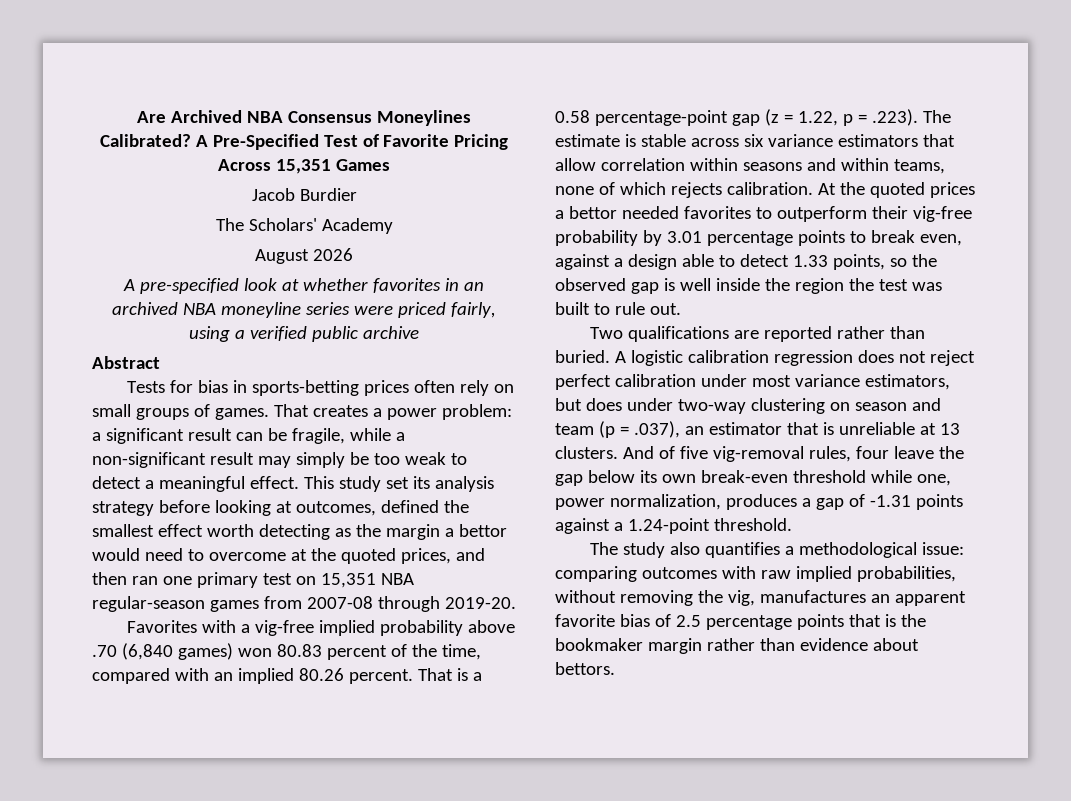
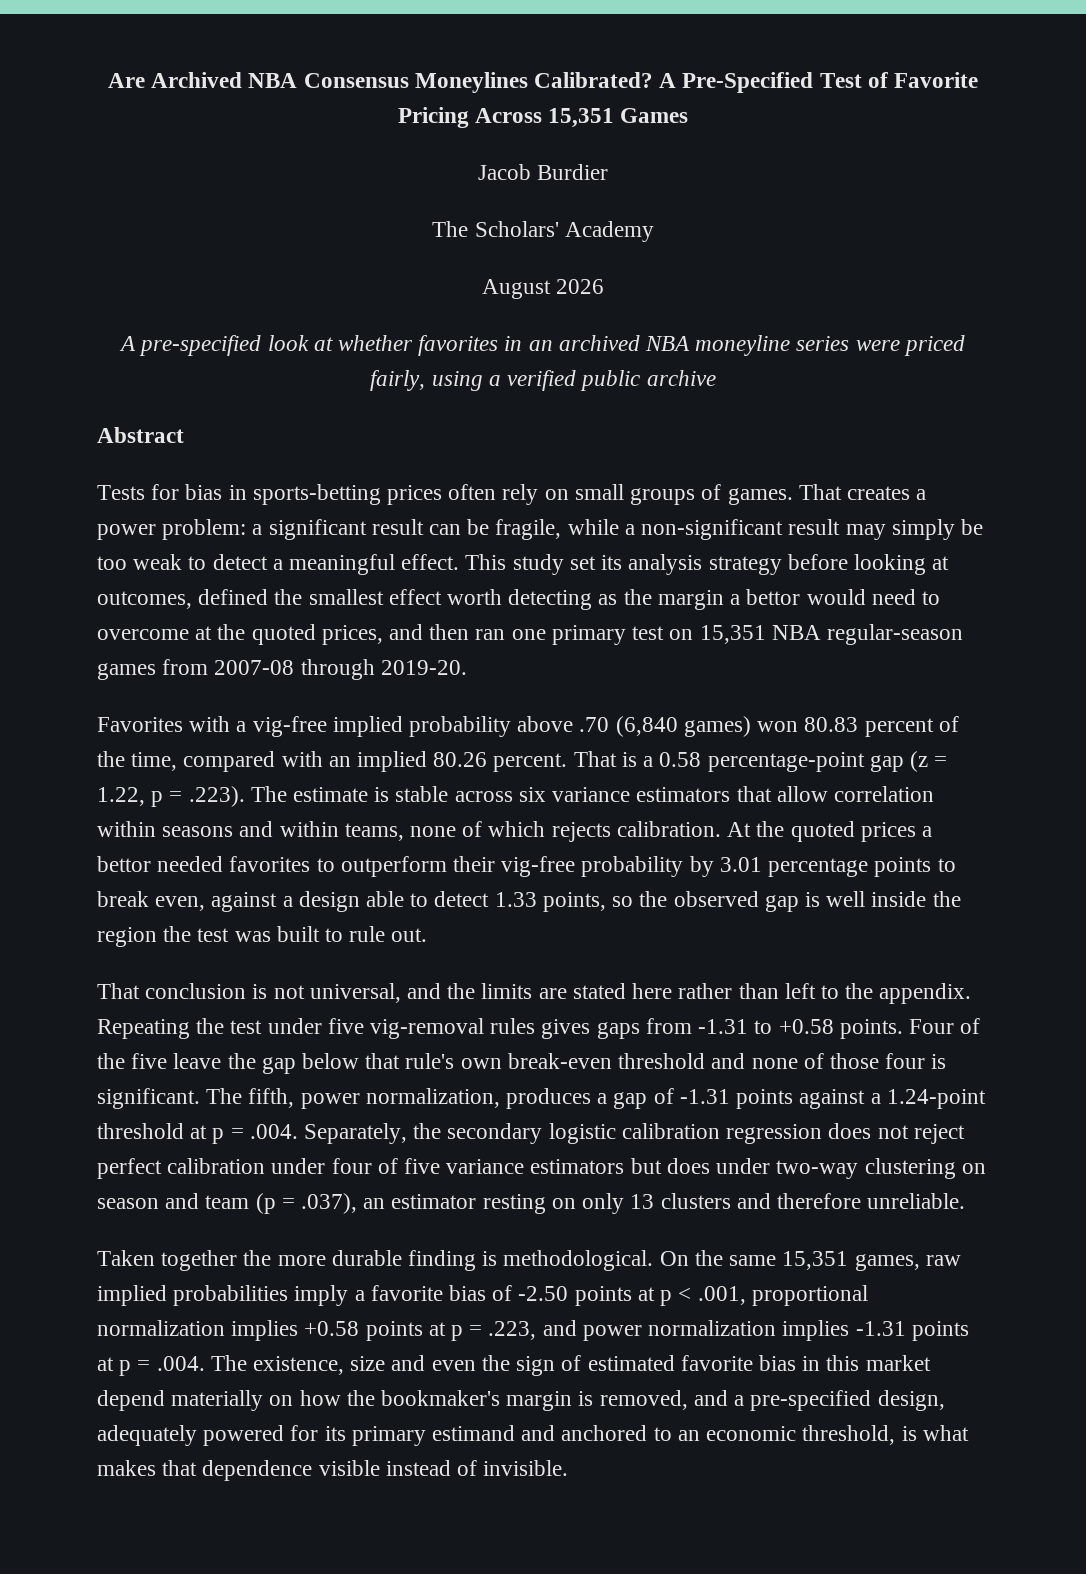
- Two qualifications are reported rather than buried. A logistic calibration regression does not reject perfect calibration under most variance estimators, but does under two-way clustering on season and team (p = .037), an estimator that is unreliable at 13 clusters. And of five vig-removal rules, four leave the gap below its own break-even threshold while one, power normalization, produces a gap of -1.31 points against a 1.24-point threshold.
- The study also quantifies a methodological issue: comparing outcomes with raw implied probabilities, without removing the vig, manufactures an apparent favorite bias of 2.5 percentage points that is the bookmaker margin rather than evidence about bettors.
+ That conclusion is not universal, and the limits are stated here rather than left to the appendix. Repeating the test under five vig-removal rules gives gaps from -1.31 to +0.58 points. Four of the five leave the gap below that rule's own break-even threshold and none of those four is significant. The fifth, power normalization, produces a gap of -1.31 points against a 1.24-point threshold at p = .004. Separately, the secondary logistic calibration regression does not reject perfect calibration under four of five variance estimators but does under two-way clustering on season and team (p = .037), an estimator resting on only 13 clusters and therefore unreliable.
+ Taken together the more durable finding is methodological. On the same 15,351 games, raw implied probabilities imply a favorite bias of -2.50 points at p < .001, proportional normalization implies +0.58 points at p = .223, and power normalization implies -1.31 points at p = .004. The existence, size and even the sign of estimated favorite bias in this market depend materially on how the bookmaker's margin is removed, and a pre-specified design, adequately powered for its primary estimand and anchored to an economic threshold, is what makes that dependence visible instead of invisible.

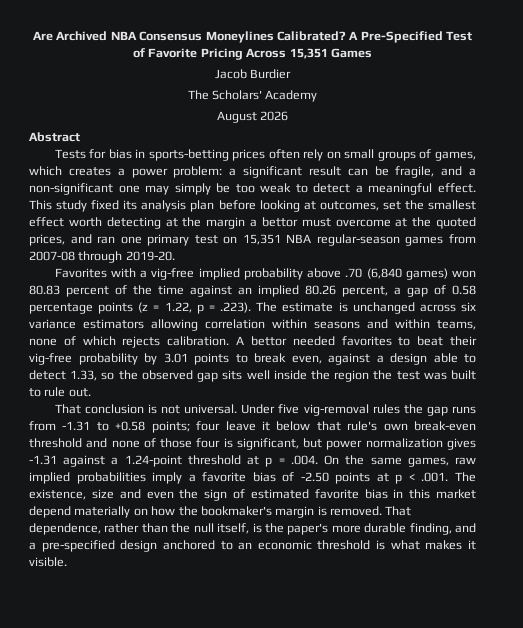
- A pre-specified look at whether favorites in an archived NBA moneyline series were priced fairly, using a verified public archive
- Tests for bias in sports-betting prices often rely on small groups of games. That creates a power problem: a significant result can be fragile, while a non-significant result may simply be too weak to detect a meaningful effect.
+ Tests for bias in sports-betting prices often rely on small groups of games, which creates a power problem: a significant result can be fragile, and a non-significant one may simply be too weak to detect a meaningful effect.
- This study set its analysis strategy before looking at outcomes, defined the smallest effect worth detecting as the margin a bettor would need to overcome at the quoted prices, and then ran one primary test on 15,351 NBA regular-season games from 2007-08 through 2019-20.
+ This study fixed its analysis plan before looking at outcomes, set the smallest effect worth detecting at the margin a bettor must overcome at the quoted prices, and ran one primary test on 15,351 NBA regular-season games from 2007-08 through 2019-20.
- Favorites with a vig-free implied probability above .70 (6,840 games) won 80.83 percent of the time, compared with an implied 80.26 percent. That is a 0.58 percentage-point gap (z = 1.22, p = .223). The estimate is stable across six variance estimators that allow correlation within seasons and within teams, none of which rejects calibration.
+ Favorites with a vig-free implied probability above .70 (6,840 games) won 80.83 percent of the time against an implied 80.26 percent, a gap of 0.58 percentage points (z = 1.22, p = .223). The estimate is unchanged across six variance estimators allowing correlation within seasons and within teams, none of which rejects calibration.
- At the quoted prices a bettor needed favorites to outperform their vig-free probability by 3.01 percentage points to break even, against a design able to detect 1.33 points, so the observed gap is well inside the region the test was built to rule out.
+ A bettor needed favorites to beat their vig-free probability by 3.01 points to break even, against a design able to detect 1.33, so the observed gap sits well inside the region the test was built to rule out.
- That conclusion is not universal, and the limits are stated here rather than left to the appendix. Repeating the test under five vig-removal rules gives gaps from -1.31 to +0.58 points. Four of the five leave the gap below that rule's own break-even threshold and none of those four is significant. The fifth, power normalization, produces a gap of -1.31 points against a 1.24-point threshold at p = .004. Separately, the secondary logistic calibration regression does not reject perfect calibration under four of five variance estimators but does under two-way clustering on season and team (p = .037), an estimator resting on only 13 clusters and therefore unreliable.
- Taken together the more durable finding is methodological. On the same 15,351 games, raw implied probabilities imply a favorite bias of -2.50 points at p < .001, proportional normalization implies +0.58 points at p = .223, and power normalization implies -1.31 points at p = .004. The existence, size and even the sign of estimated favorite bias in this market depend materially on how the bookmaker's margin is removed, and a pre-specified design, adequately powered for its primary estimand and anchored to an economic threshold, is what makes that dependence visible instead of invisible.
+ That conclusion is not universal. Under five vig-removal rules the gap runs from -1.31 to +0.58 points; four leave it below that rule's own break-even threshold and none of those four is significant, but power normalization gives -1.31 against a 1.24-point threshold at p = .004. On the same games, raw implied probabilities imply a favorite bias of -2.50 points at p < .001. The existence, size and even the sign of estimated favorite bias in this market depend materially on how the bookmaker's margin is removed. That dependence, rather than the null itself, is the paper's more durable finding, and a pre-specified design anchored to an economic threshold is what makes it visible.

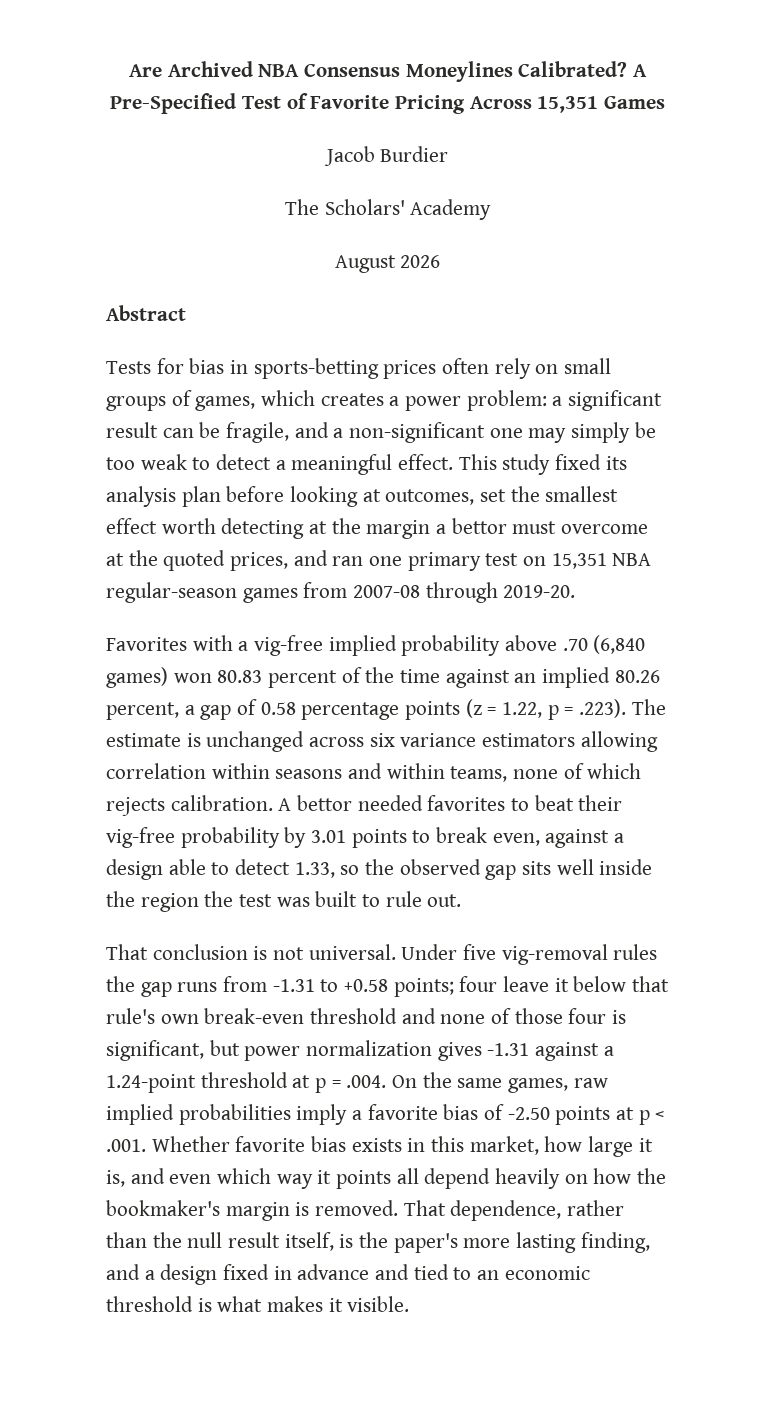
- four leave it below that rule's own break-even threshold and none of those four is significant, but power normalization gives -1.31 against a 1.24-point threshold at p = .004. On the same games, raw implied probabilities imply a favorite bias of -2.50 points at p < .001. The existence, size and even the sign of estimated favorite bias in this market depend materially on how the bookmaker's margin is removed.
+ four leave it below that rule's own break-even threshold and none of those four is significant, but power normalization gives -1.31 against a 1.24-point threshold at p = .004. On the same games, raw implied probabilities imply a favorite bias of -2.50 points at p < .001. Whether favorite bias exists in this market, how large it is, and even which way it points all depend heavily on how the bookmaker's margin is removed.
- That dependence, rather than the null itself, is the paper's more durable finding, and a pre-specified design anchored to an economic threshold is what makes it visible.
+ That dependence, rather than the null result itself, is the paper's more lasting finding, and a design fixed in advance and tied to an economic threshold is what makes it visible.

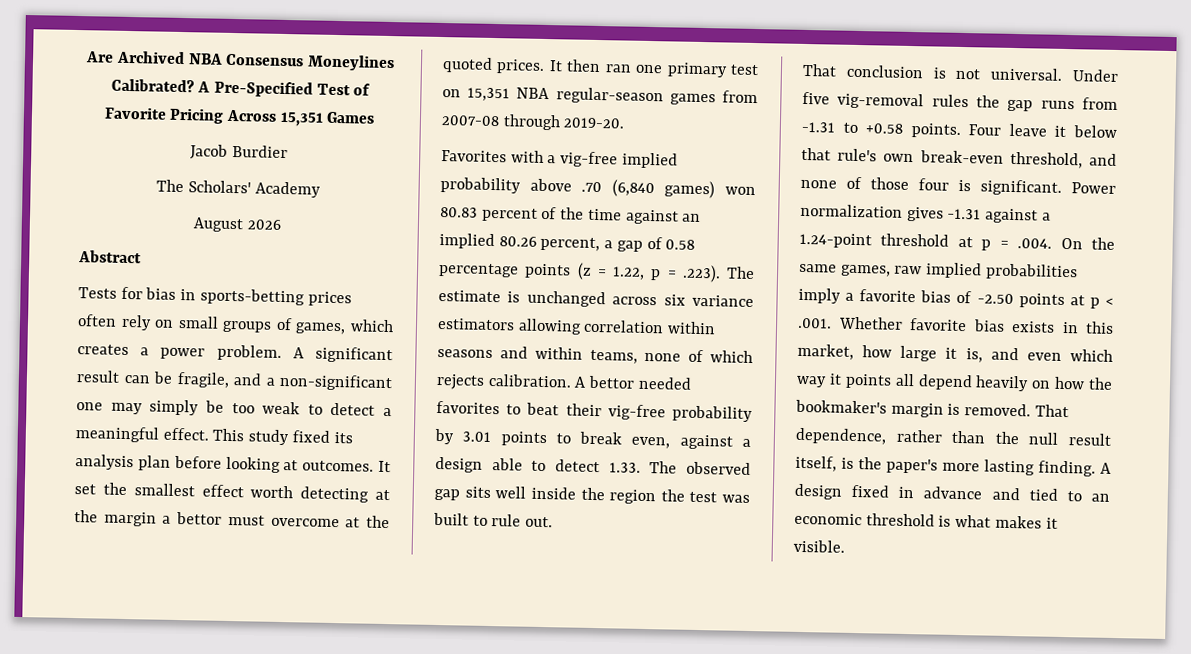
- Tests for bias in sports-betting prices often rely on small groups of games, which creates a power problem: a significant result can be fragile, and a non-significant one may simply be too weak to detect a meaningful effect.
+ Tests for bias in sports-betting prices often rely on small groups of games, which creates a power problem. A significant result can be fragile, and a non-significant one may simply be too weak to detect a meaningful effect.
- This study fixed its analysis plan before looking at outcomes, set the smallest effect worth detecting at the margin a bettor must overcome at the quoted prices, and ran one primary test on 15,351 NBA regular-season games from 2007-08 through 2019-20.
+ This study fixed its analysis plan before looking at outcomes. It set the smallest effect worth detecting at the margin a bettor must overcome at the quoted prices. It then ran one primary test on 15,351 NBA regular-season games from 2007-08 through 2019-20.
- A bettor needed favorites to beat their vig-free probability by 3.01 points to break even, against a design able to detect 1.33, so the observed gap sits well inside the region the test was built to rule out.
+ A bettor needed favorites to beat their vig-free probability by 3.01 points to break even, against a design able to detect 1.33. The observed gap sits well inside the region the test was built to rule out.
- Under five vig-removal rules the gap runs from -1.31 to +0.58 points; four leave it below that rule's own break-even threshold and none of those four is significant, but power normalization gives -1.31 against a 1.24-point threshold at p = .004. On the same games, raw implied probabilities imply a favorite bias of -2.50 points at p < .001. Whether favorite bias exists in this market, how large it is, and even which way it points all depend heavily on how the bookmaker's margin is removed.
+ Under five vig-removal rules the gap runs from -1.31 to +0.58 points. Four leave it below that rule's own break-even threshold, and none of those four is significant. Power normalization gives -1.31 against a 1.24-point threshold at p = .004. On the same games, raw implied probabilities imply a favorite bias of -2.50 points at p < .001. Whether favorite bias exists in this market, how large it is, and even which way it points all depend heavily on how the bookmaker's margin is removed.
- That dependence, rather than the null result itself, is the paper's more lasting finding, and a design fixed in advance and tied to an economic threshold is what makes it visible.
+ That dependence, rather than the null result itself, is the paper's more lasting finding. A design fixed in advance and tied to an economic threshold is what makes it visible.

